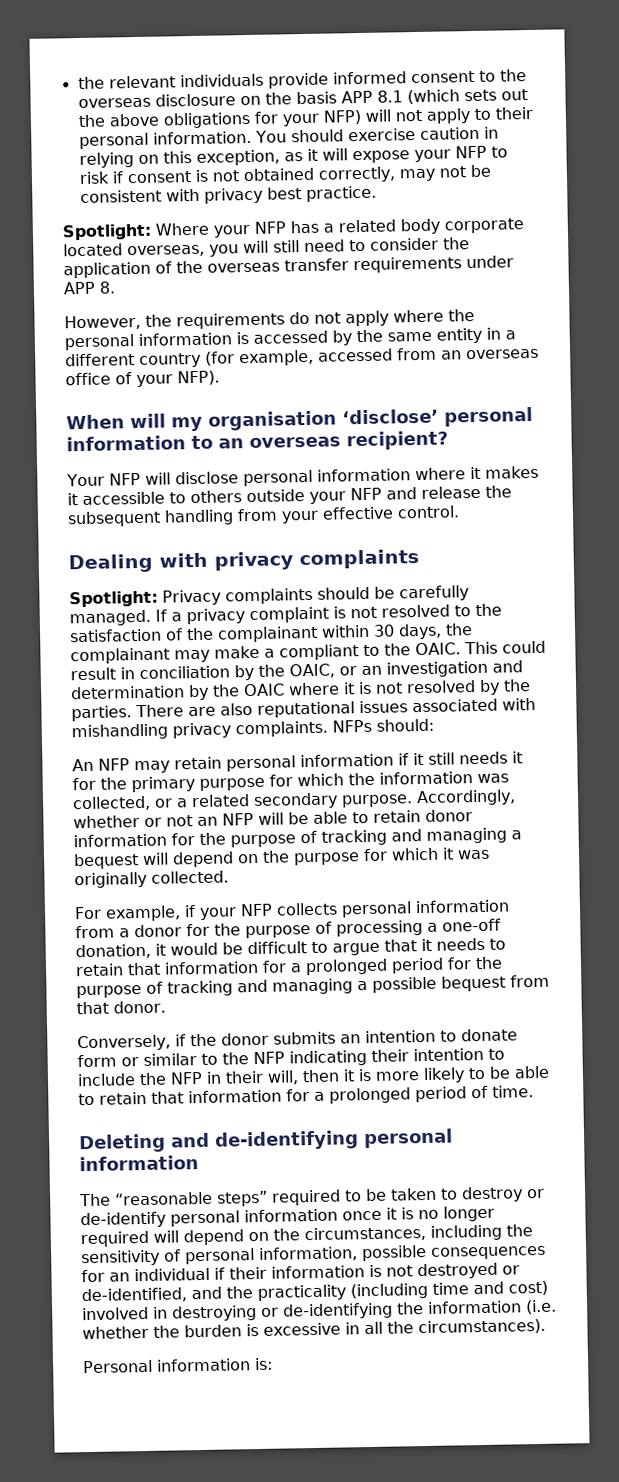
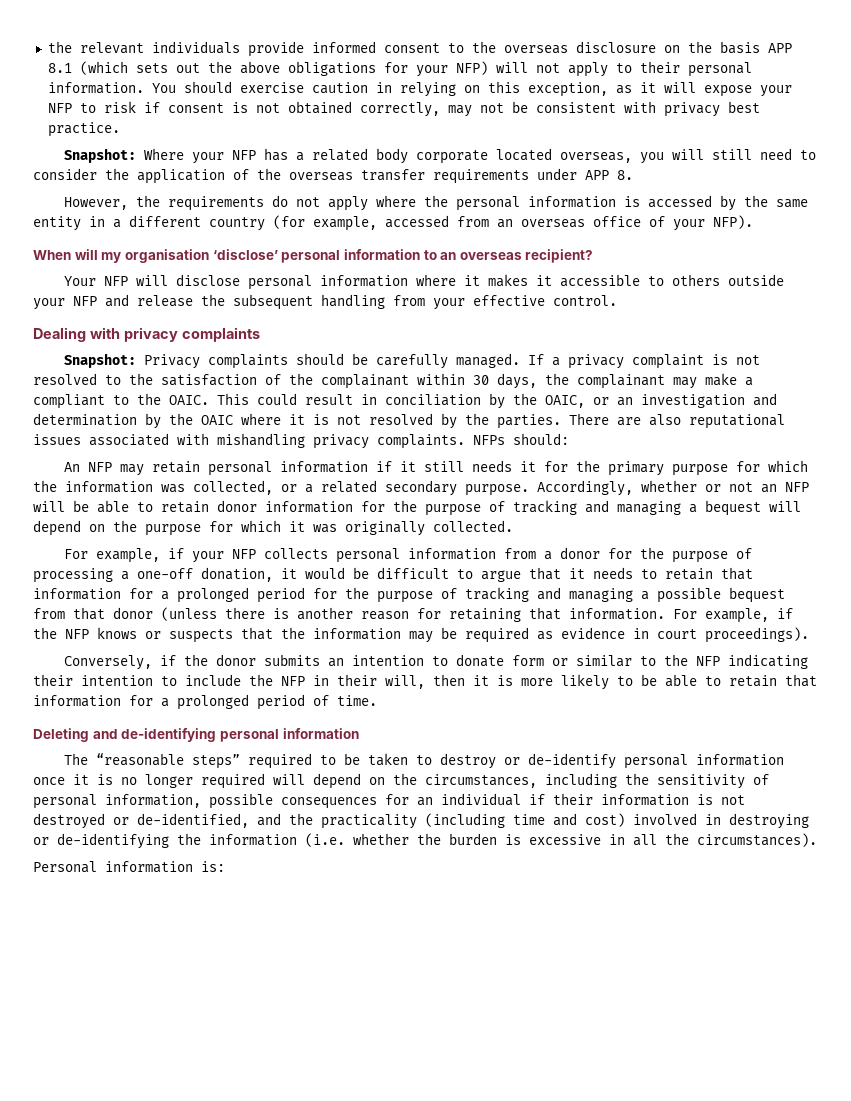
- Spotlight: Where your NFP has a related body corporate located overseas, you will still need to consider the application of the overseas transfer requirements under APP 8.
+ Snapshot: Where your NFP has a related body corporate located overseas, you will still need to consider the application of the overseas transfer requirements under APP 8.
- Spotlight: Privacy complaints should be carefully managed.
+ Snapshot: Privacy complaints should be carefully managed.
- For example, if your NFP collects personal information from a donor for the purpose of processing a one-off donation, it would be difficult to argue that it needs to retain that information for a prolonged period for the purpose of tracking and managing a possible bequest from that donor.
+ For example, if your NFP collects personal information from a donor for the purpose of processing a one-off donation, it would be difficult to argue that it needs to retain that information for a prolonged period for the purpose of tracking and managing a possible bequest from that donor (unless there is another reason for retaining that information. For example, if the NFP knows or suspects that the information may be required as evidence in court proceedings).

